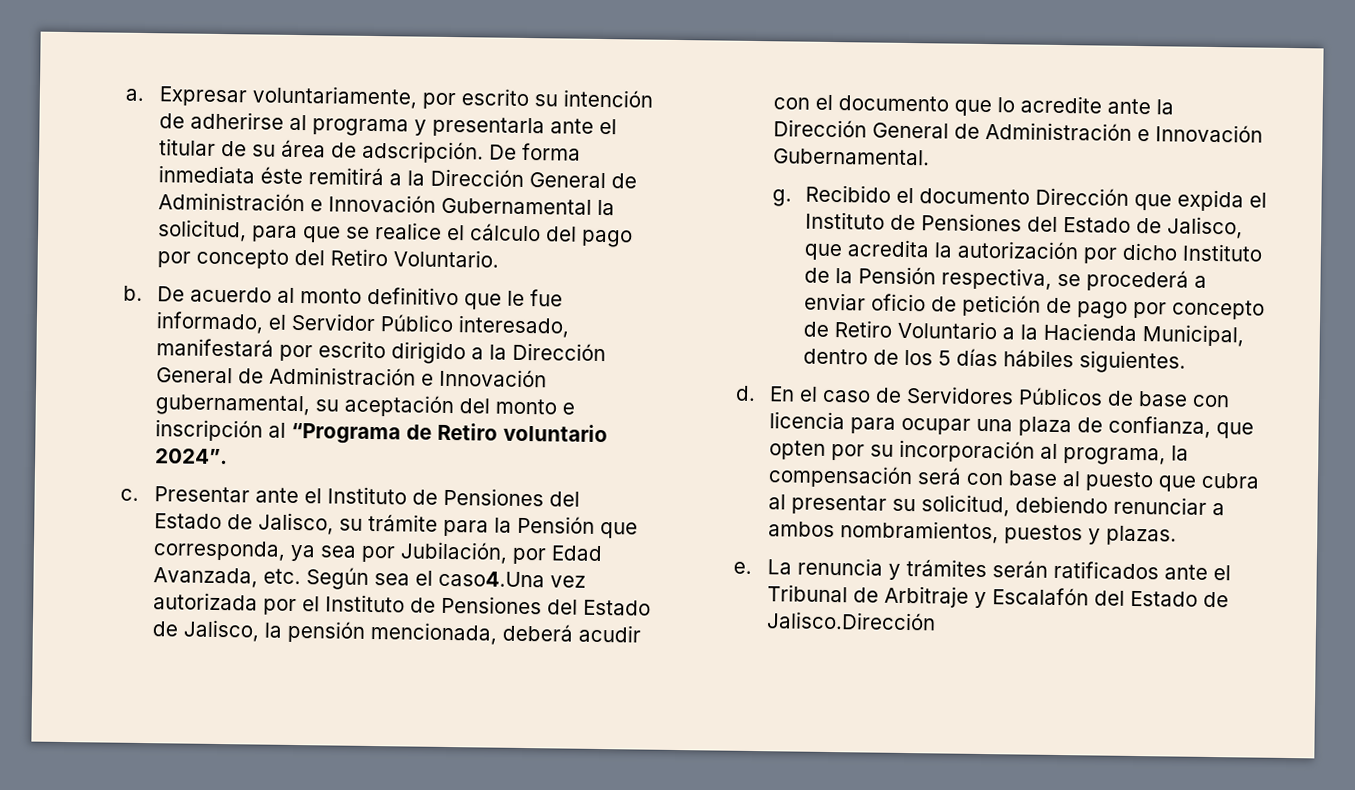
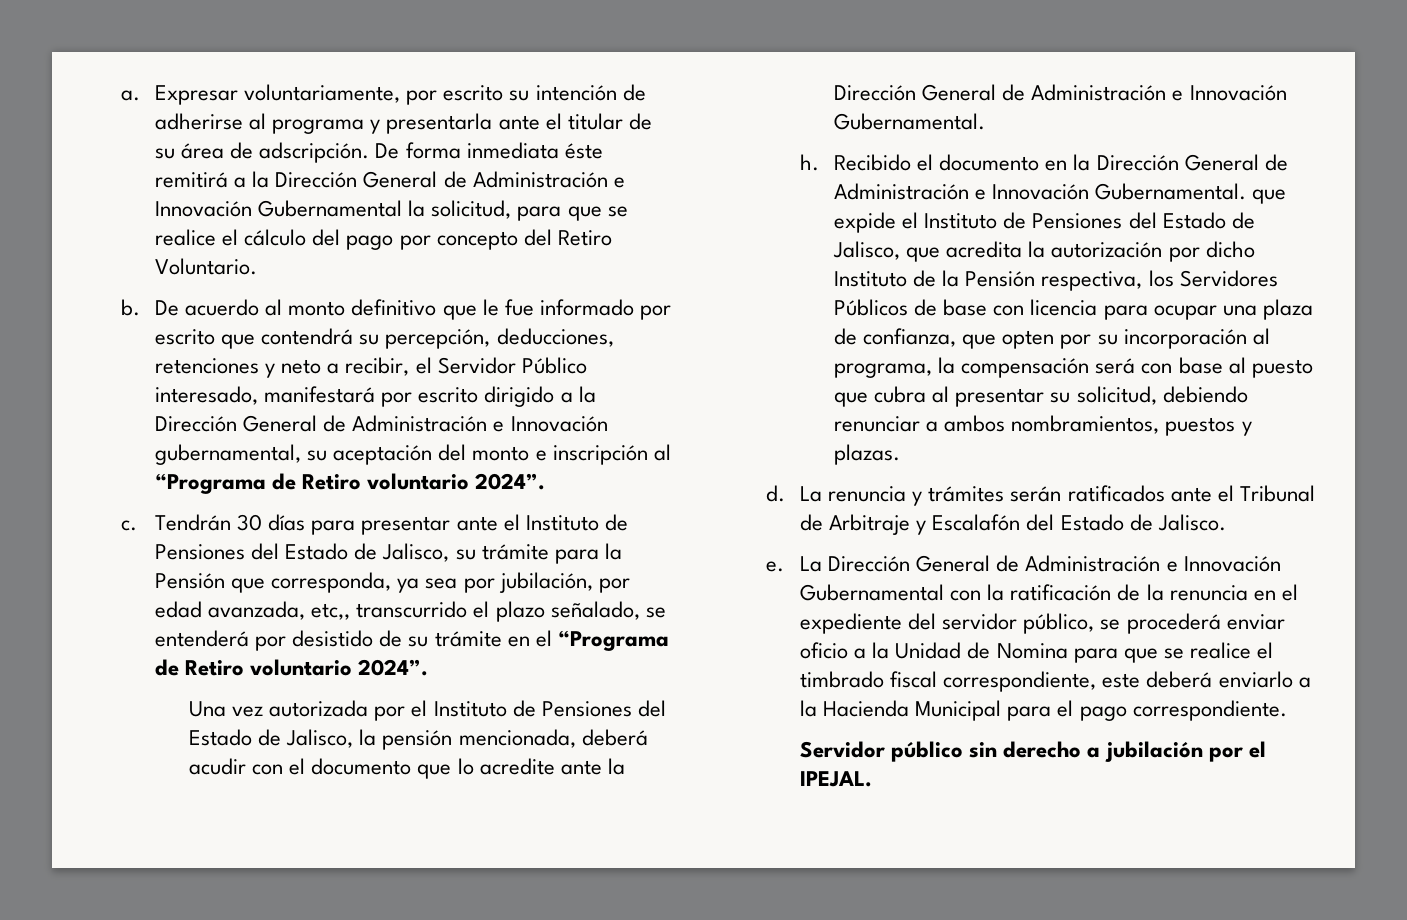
- De acuerdo al monto definitivo que le fue informado, el Servidor Público interesado, manifestará por escrito dirigido a la Dirección General de Administración e Innovación gubernamental, su aceptación del monto e inscripción al “Programa de Retiro voluntario 2024”.
+ De acuerdo al monto definitivo que le fue informado por escrito que contendrá su percepción, deducciones, retenciones y neto a recibir, el Servidor Público interesado, manifestará por escrito dirigido a la Dirección General de Administración e Innovación gubernamental, su aceptación del monto e inscripción al “Programa de Retiro voluntario 2024”.
- Presentar ante el Instituto de Pensiones del Estado de Jalisco, su trámite para la Pensión que corresponda, ya sea por Jubilación, por Edad Avanzada, etc. Según sea el caso4.Una vez autorizada por el Instituto de Pensiones del Estado de Jalisco, la pensión mencionada, deberá acudir con el documento que lo acredite ante la Dirección General de Administración e Innovación Gubernamental.
+ Tendrán 30 días para presentar ante el Instituto de Pensiones del Estado de Jalisco, su trámite para la Pensión que corresponda, ya sea por jubilación, por edad avanzada, etc,, transcurrido el plazo señalado, se entenderá por desistido de su trámite en el “Programa de Retiro voluntario 2024”.
+ Una vez autorizada por el Instituto de Pensiones del Estado de Jalisco, la pensión mencionada, deberá acudir con el documento que lo acredite ante la Dirección General de Administración e Innovación Gubernamental.
- g.
+ h.
- Recibido el documento Dirección que expida el Instituto de Pensiones del Estado de Jalisco, que acredita la autorización por dicho Instituto de la Pensión respectiva, se procederá a enviar oficio de petición de pago por concepto de Retiro Voluntario a la Hacienda Municipal, dentro de los 5 días hábiles siguientes.
- d. En el caso de Servidores Públicos de base con licencia para ocupar una plaza de confianza, que opten por su incorporación al programa, la compensación será con base al puesto que cubra al presentar su solicitud, debiendo renunciar a ambos nombramientos, puestos y plazas.
+ Recibido el documento en la Dirección General de Administración e Innovación Gubernamental. que expide el Instituto de Pensiones del Estado de Jalisco, que acredita la autorización por dicho Instituto de la Pensión respectiva, los Servidores Públicos de base con licencia para ocupar una plaza de confianza, que opten por su incorporación al programa, la compensación será con base al puesto que cubra al presentar su solicitud, debiendo renunciar a ambos nombramientos, puestos y plazas.
- e.
+ d.
- La renuncia y trámites serán ratificados ante el Tribunal de Arbitraje y Escalafón del Estado de Jalisco.Dirección
+ La renuncia y trámites serán ratificados ante el Tribunal de Arbitraje y Escalafón del Estado de Jalisco.
+ e. La Dirección General de Administración e Innovación Gubernamental con la ratificación de la renuncia en el expediente del servidor público, se procederá enviar oficio a la Unidad de Nomina para que se realice el timbrado fiscal correspondiente, este deberá enviarlo a la Hacienda Municipal para el pago correspondiente.
+ Servidor público sin derecho a jubilación por el IPEJAL.

